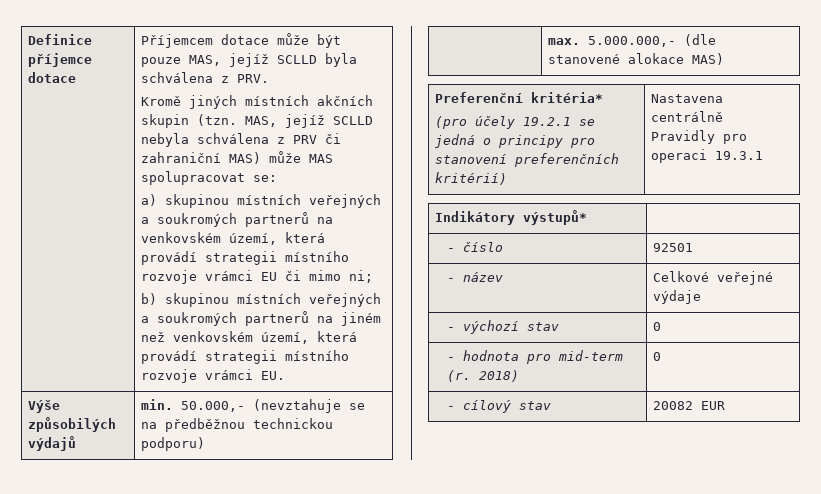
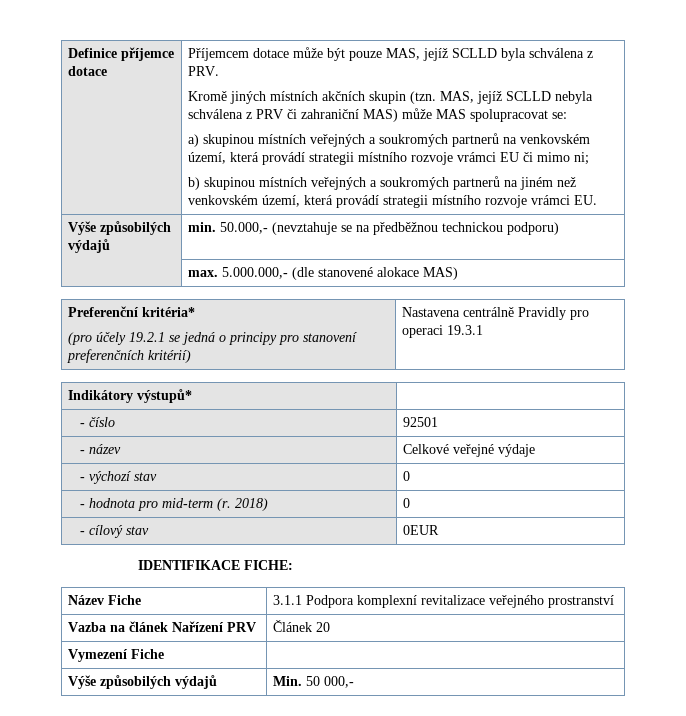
- - cílový stav | 20082 EUR
+ - cílový stav | 0EUR
+ IDENTIFIKACE FICHE:
+ Název Fiche | 3.1.1 Podpora komplexní revitalizace veřejného prostranství
+ Vazba na článek Nařízení PRV | Článek 20
+ Vymezení Fiche |
+ Výše způsobilých výdajů | Min. 50 000,-

